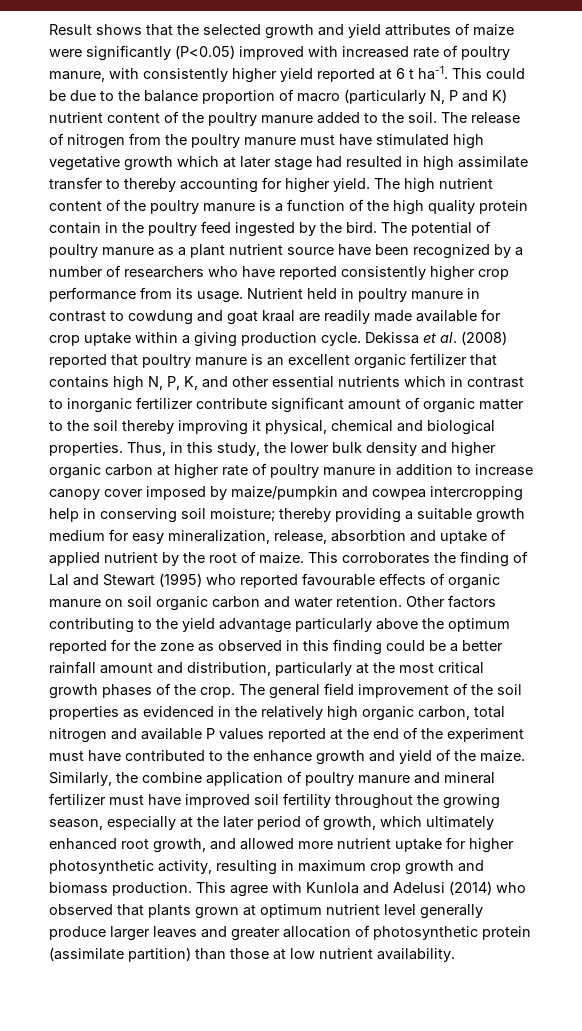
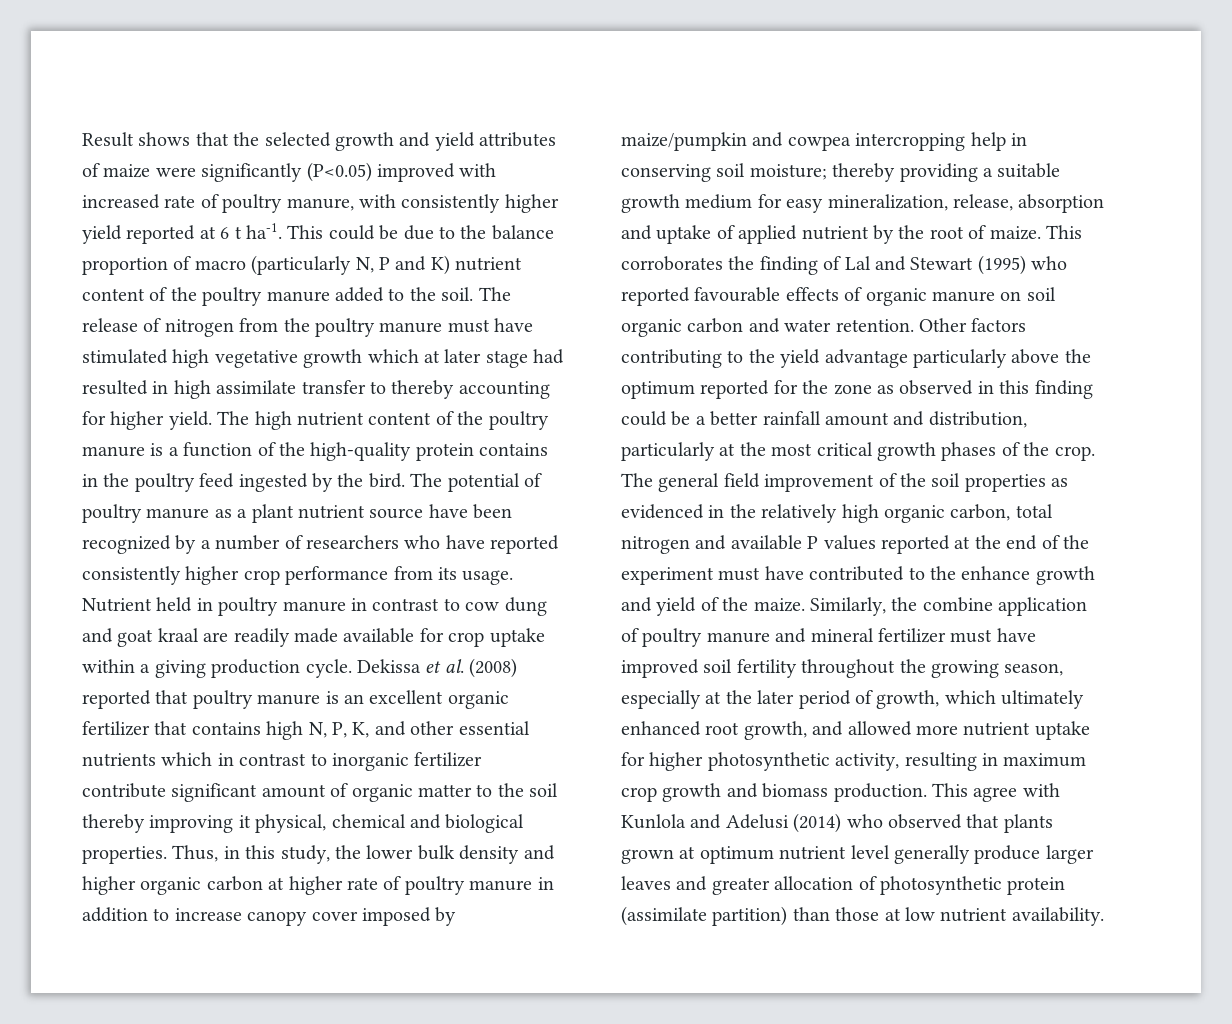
- The high nutrient content of the poultry manure is a function of the high quality protein contain in the poultry feed ingested by the bird.
+ The high nutrient content of the poultry manure is a function of the high-quality protein contains in the poultry feed ingested by the bird.
- Nutrient held in poultry manure in contrast to cowdung and goat kraal are readily made available for crop uptake within a giving production cycle.
+ Nutrient held in poultry manure in contrast to cow dung and goat kraal are readily made available for crop uptake within a giving production cycle.
- Thus, in this study, the lower bulk density and higher organic carbon at higher rate of poultry manure in addition to increase canopy cover imposed by maize/pumpkin and cowpea intercropping help in conserving soil moisture; thereby providing a suitable growth medium for easy mineralization, release, absorbtion and uptake of applied nutrient by the root of maize.
+ Thus, in this study, the lower bulk density and higher organic carbon at higher rate of poultry manure in addition to increase canopy cover imposed by maize/pumpkin and cowpea intercropping help in conserving soil moisture; thereby providing a suitable growth medium for easy mineralization, release, absorption and uptake of applied nutrient by the root of maize.

